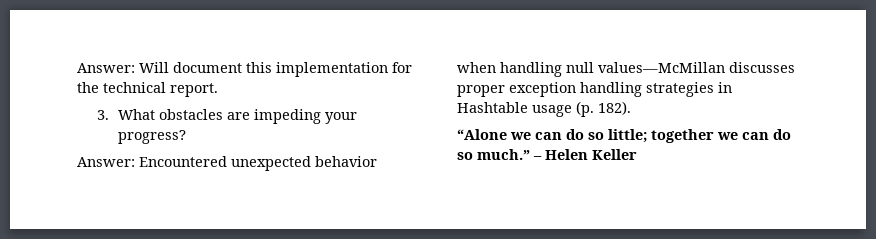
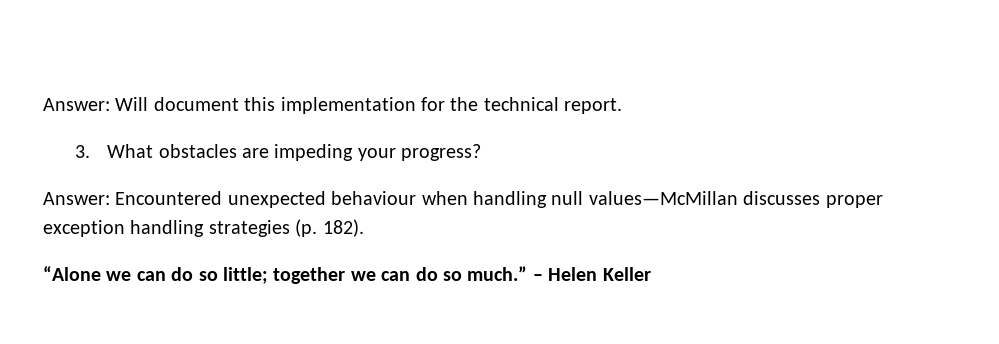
- Answer: Encountered unexpected behavior when handling null values—McMillan discusses proper exception handling strategies in Hashtable usage (p. 182).
+ Answer: Encountered unexpected behaviour when handling null values—McMillan discusses proper exception handling strategies (p. 182).

